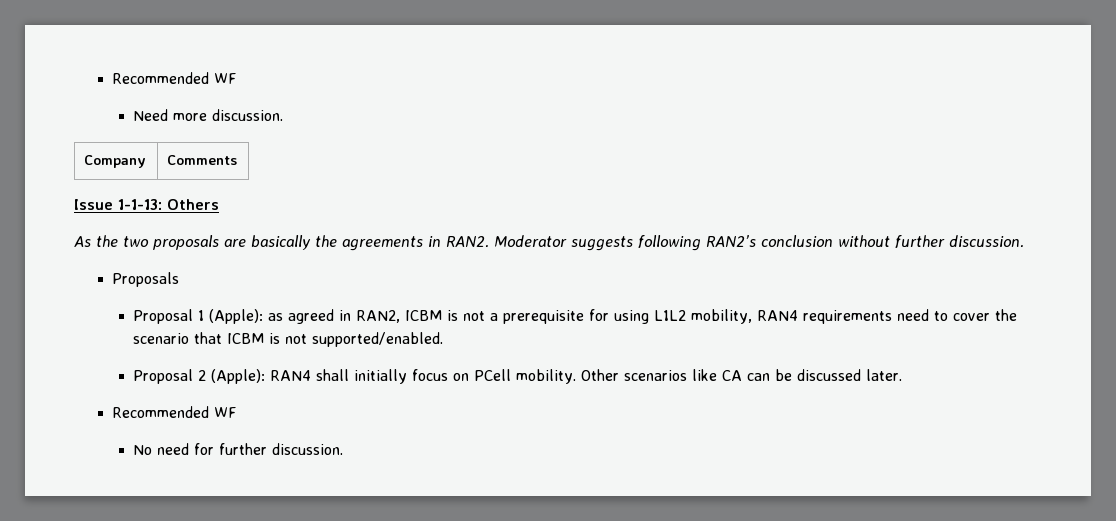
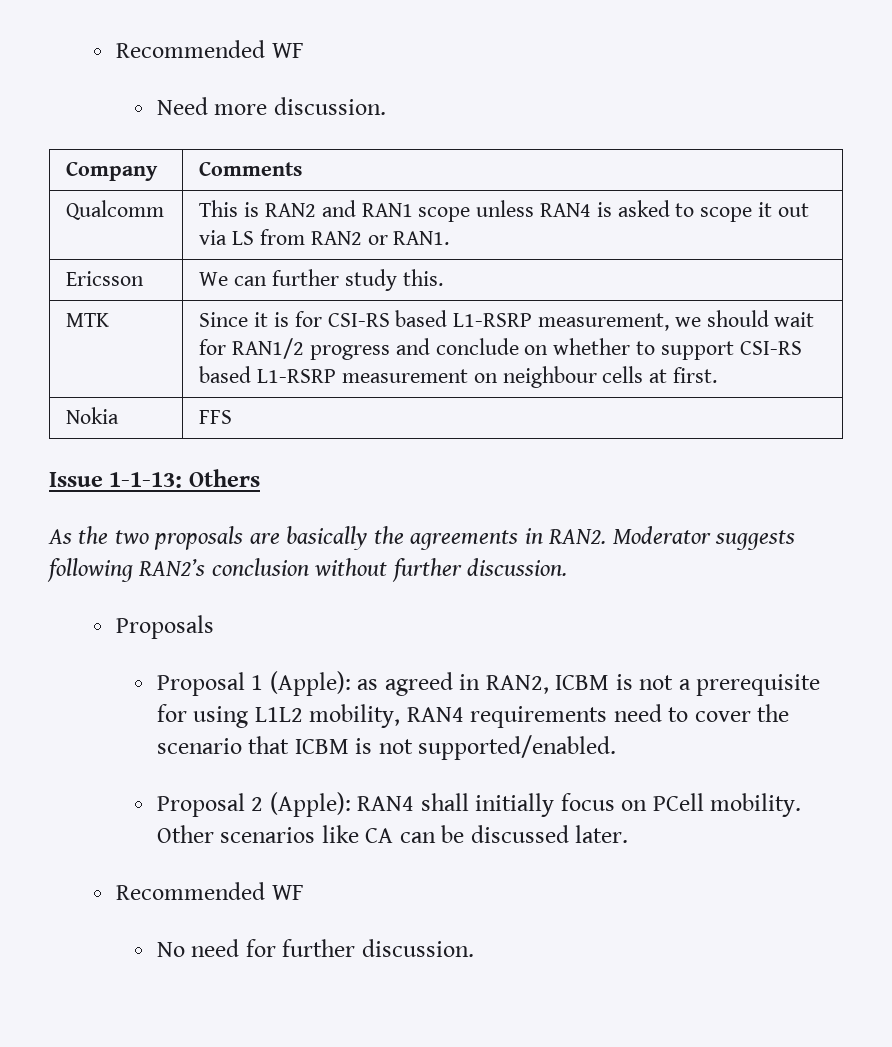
+ Qualcomm | This is RAN2 and RAN1 scope unless RAN4 is asked to scope it out via LS from RAN2 or RAN1.
+ Ericsson | We can further study this.
+ MTK | Since it is for CSI-RS based L1-RSRP measurement, we should wait for RAN1/2 progress and conclude on whether to support CSI-RS based L1-RSRP measurement on neighbour cells at first.
+ Nokia | FFS

